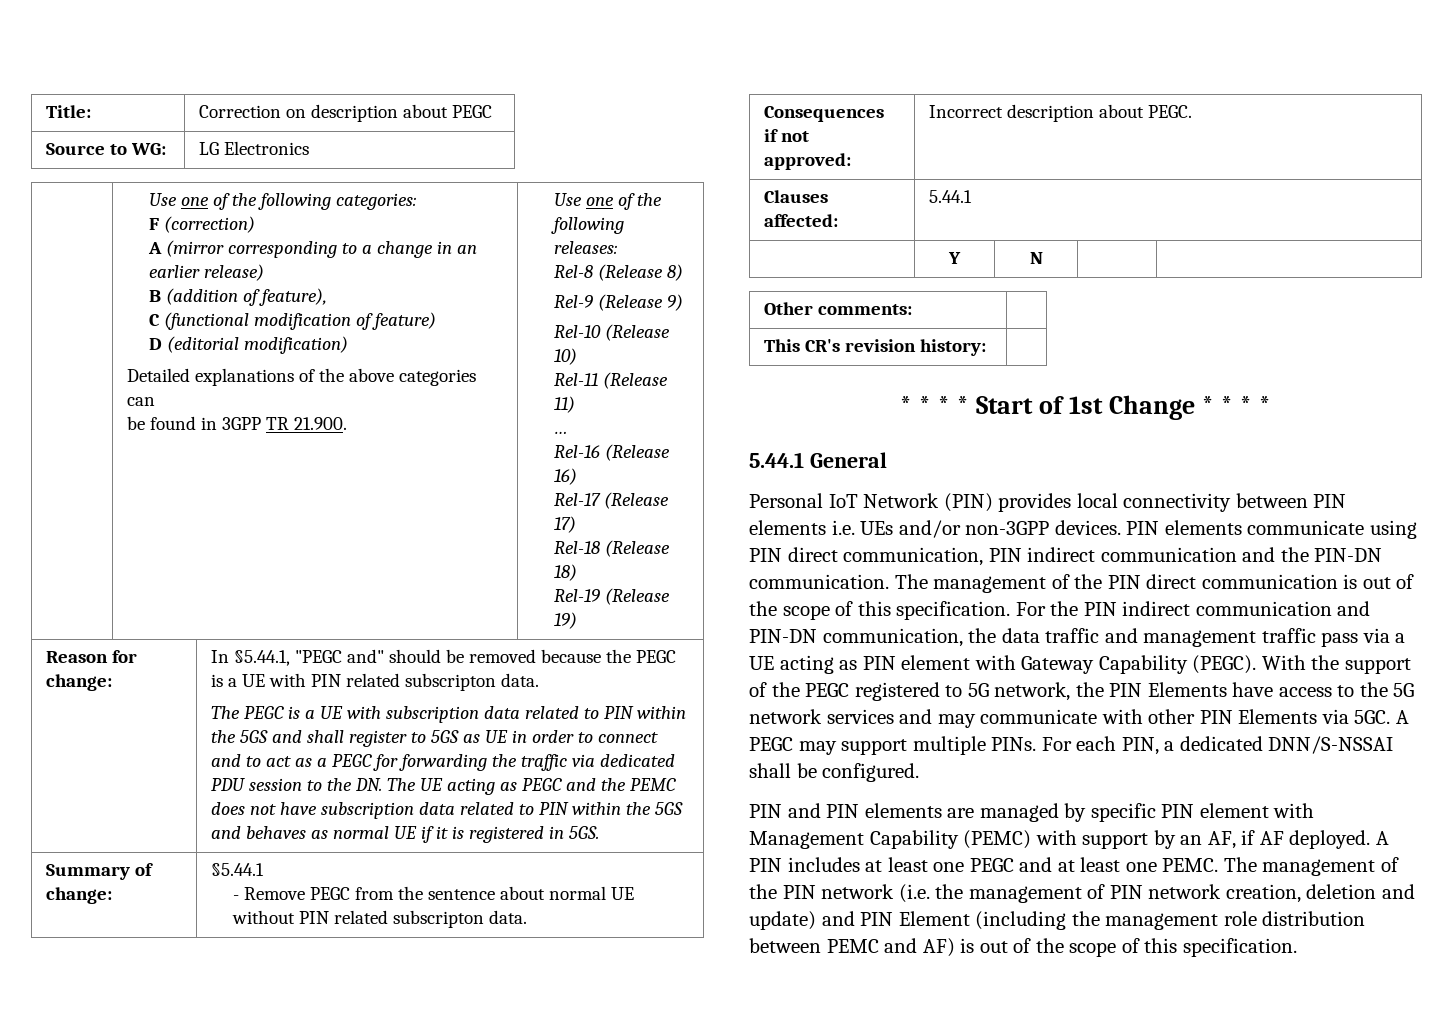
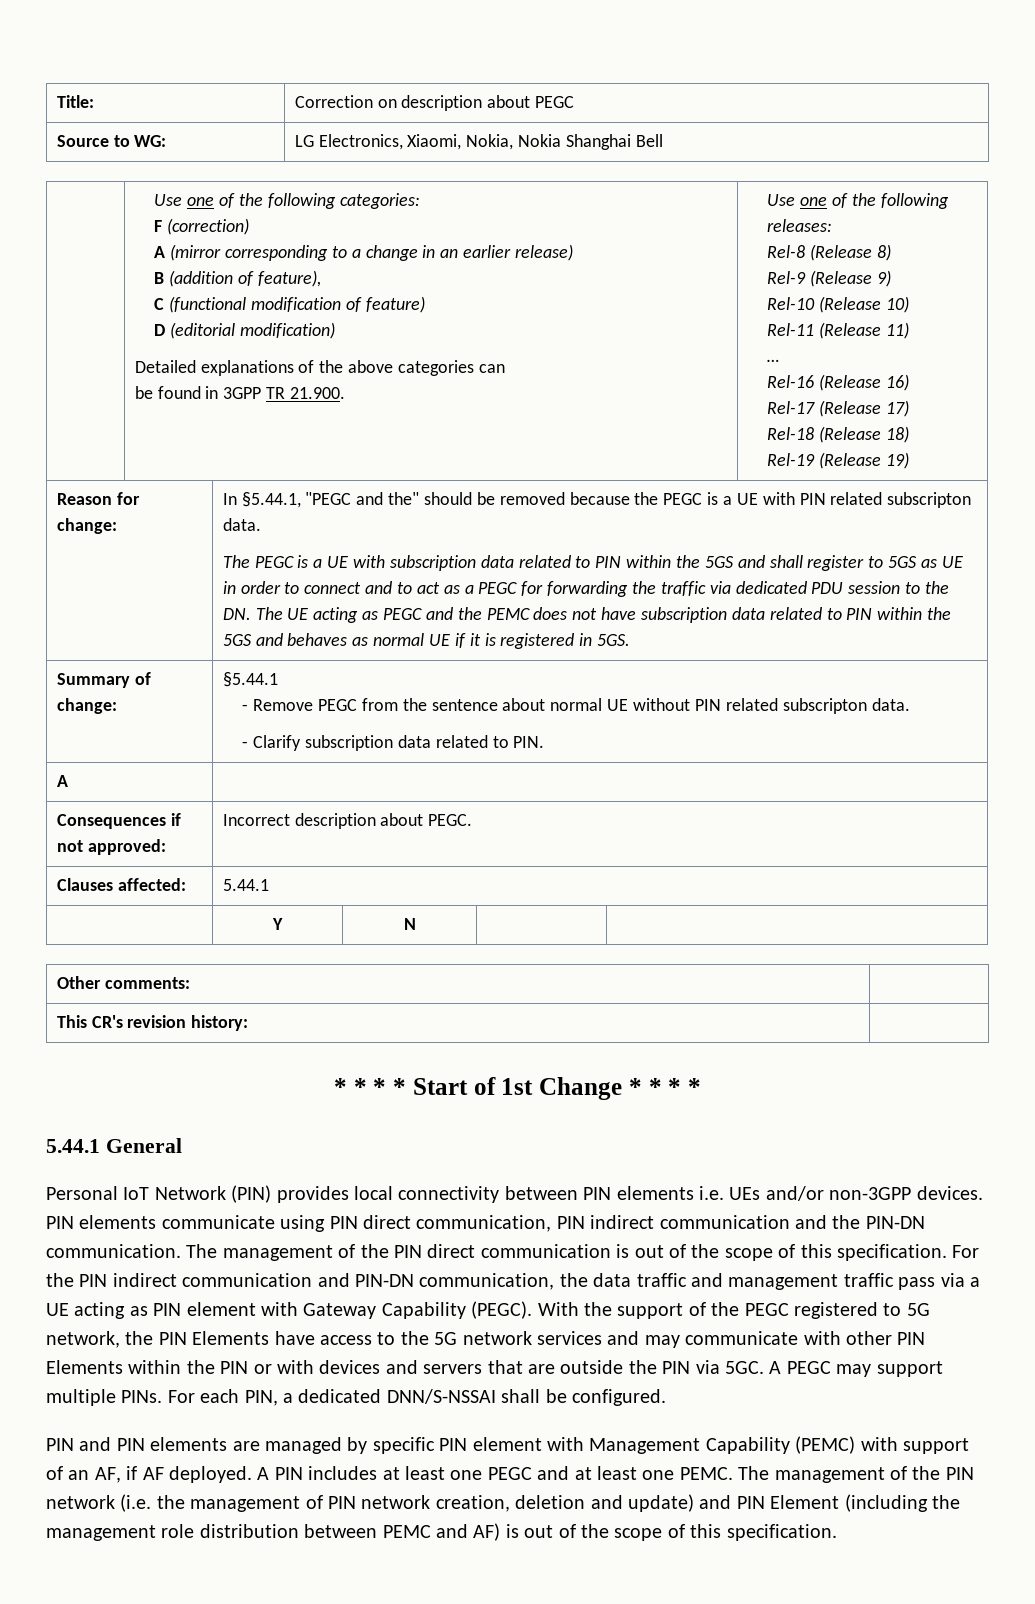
- Source to WG: | LG Electronics
+ Source to WG: | LG Electronics, Xiaomi, Nokia, Nokia Shanghai Bell
- In §5.44.1, "PEGC and" should be removed because the PEGC is a UE with PIN related subscripton data.
+ In §5.44.1, "PEGC and the" should be removed because the PEGC is a UE with PIN related subscripton data.
  Summary of change: | §5.44.1
  - Remove PEGC from the sentence about normal UE without PIN related subscripton data.
+ - Clarify subscription data related to PIN.
+ A |
- With the support of the PEGC registered to 5G network, the PIN Elements have access to the 5G network services and may communicate with other PIN Elements via 5GC.
+ With the support of the PEGC registered to 5G network, the PIN Elements have access to the 5G network services and may communicate with other PIN Elements within the PIN or with devices and servers that are outside the PIN via 5GC.
- PIN and PIN elements are managed by specific PIN element with Management Capability (PEMC) with support by an AF, if AF deployed.
+ PIN and PIN elements are managed by specific PIN element with Management Capability (PEMC) with support of an AF, if AF deployed.

